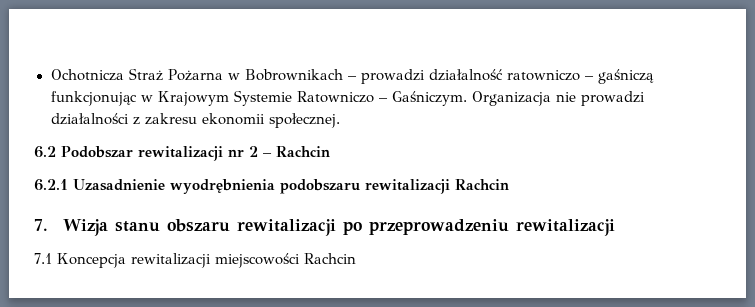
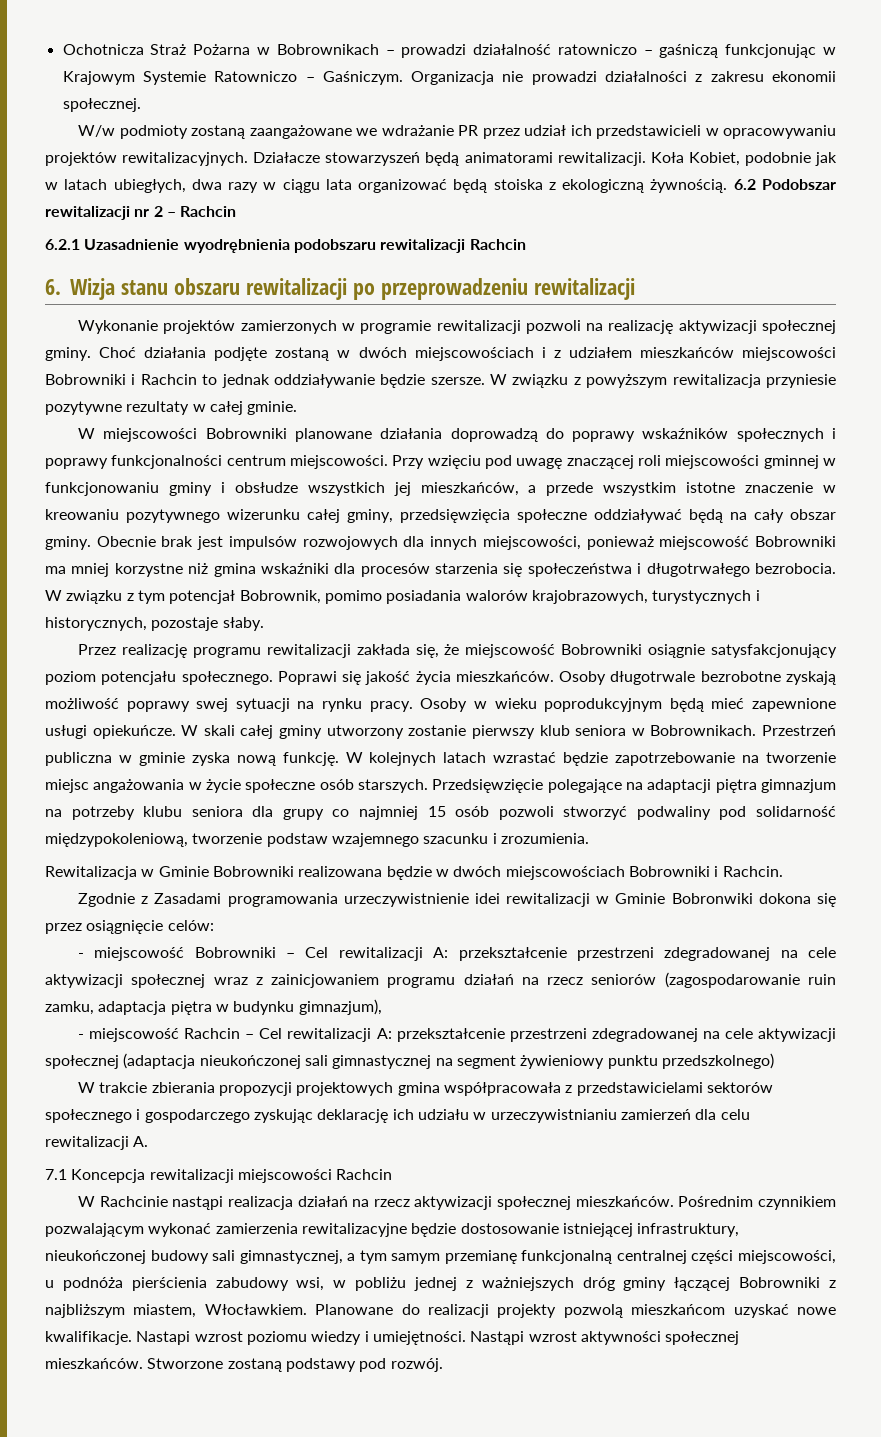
+ W/w podmioty zostaną zaangażowane we wdrażanie PR przez udział ich przedstawicieli w opracowywaniu projektów rewitalizacyjnych. Działacze stowarzyszeń będą animatorami rewitalizacji. Koła Kobiet, podobnie jak w latach ubiegłych, dwa razy w ciągu lata organizować będą stoiska z ekologiczną żywnością.
- 7. Wizja stanu obszaru rewitalizacji po przeprowadzeniu rewitalizacji
+ 6. Wizja stanu obszaru rewitalizacji po przeprowadzeniu rewitalizacji
+ Wykonanie projektów zamierzonych w programie rewitalizacji pozwoli na realizację aktywizacji społecznej gminy. Choć działania podjęte zostaną w dwóch miejscowościach i z udziałem mieszkańców miejscowości Bobrowniki i Rachcin to jednak oddziaływanie będzie szersze. W związku z powyższym rewitalizacja przyniesie pozytywne rezultaty w całej gminie.
+ W miejscowości Bobrowniki planowane działania doprowadzą do poprawy wskaźników społecznych i poprawy funkcjonalności centrum miejscowości. Przy wzięciu pod uwagę znaczącej roli miejscowości gminnej w funkcjonowaniu gminy i obsłudze wszystkich jej mieszkańców, a przede wszystkim istotne znaczenie w kreowaniu pozytywnego wizerunku całej gminy, przedsięwzięcia społeczne oddziaływać będą na cały obszar gminy. Obecnie brak jest impulsów rozwojowych dla innych miejscowości, ponieważ miejscowość Bobrowniki ma mniej korzystne niż gmina wskaźniki dla procesów starzenia się społeczeństwa i długotrwałego bezrobocia. W związku z tym potencjał Bobrownik, pomimo posiadania walorów krajobrazowych, turystycznych i historycznych, pozostaje słaby.
+ Przez realizację programu rewitalizacji zakłada się, że miejscowość Bobrowniki osiągnie satysfakcjonujący poziom potencjału społecznego. Poprawi się jakość życia mieszkańców. Osoby długotrwale bezrobotne zyskają możliwość poprawy swej sytuacji na rynku pracy. Osoby w wieku poprodukcyjnym będą mieć zapewnione usługi opiekuńcze. W skali całej gminy utworzony zostanie pierwszy klub seniora w Bobrownikach. Przestrzeń publiczna w gminie zyska nową funkcję. W kolejnych latach wzrastać będzie zapotrzebowanie na tworzenie miejsc angażowania w życie społeczne osób starszych. Przedsięwzięcie polegające na adaptacji piętra gimnazjum na potrzeby klubu seniora dla grupy co najmniej 15 osób pozwoli stworzyć podwaliny pod solidarność międzypokoleniową, tworzenie podstaw wzajemnego szacunku i zrozumienia.
+ Rewitalizacja w Gminie Bobrowniki realizowana będzie w dwóch miejscowościach Bobrowniki i Rachcin.
+ Zgodnie z Zasadami programowania urzeczywistnienie idei rewitalizacji w Gminie Bobronwiki dokona się przez osiągnięcie celów:
+ - miejscowość Bobrowniki – Cel rewitalizacji A: przekształcenie przestrzeni zdegradowanej na cele aktywizacji społecznej wraz z zainicjowaniem programu działań na rzecz seniorów (zagospodarowanie ruin zamku, adaptacja piętra w budynku gimnazjum),
+ - miejscowość Rachcin – Cel rewitalizacji A: przekształcenie przestrzeni zdegradowanej na cele aktywizacji społecznej (adaptacja nieukończonej sali gimnastycznej na segment żywieniowy punktu przedszkolnego)
+ W trakcie zbierania propozycji projektowych gmina współpracowała z przedstawicielami sektorów społecznego i gospodarczego zyskując deklarację ich udziału w urzeczywistnianiu zamierzeń dla celu rewitalizacji A.
+ W Rachcinie nastąpi realizacja działań na rzecz aktywizacji społecznej mieszkańców. Pośrednim czynnikiem pozwalającym wykonać zamierzenia rewitalizacyjne będzie dostosowanie istniejącej infrastruktury, nieukończonej budowy sali gimnastycznej, a tym samym przemianę funkcjonalną centralnej części miejscowości, u podnóża pierścienia zabudowy wsi, w pobliżu jednej z ważniejszych dróg gminy łączącej Bobrowniki z najbliższym miastem, Włocławkiem. Planowane do realizacji projekty pozwolą mieszkańcom uzyskać nowe kwalifikacje. Nastapi wzrost poziomu wiedzy i umiejętności. Nastąpi wzrost aktywności społecznej mieszkańców. Stworzone zostaną podstawy pod rozwój.

